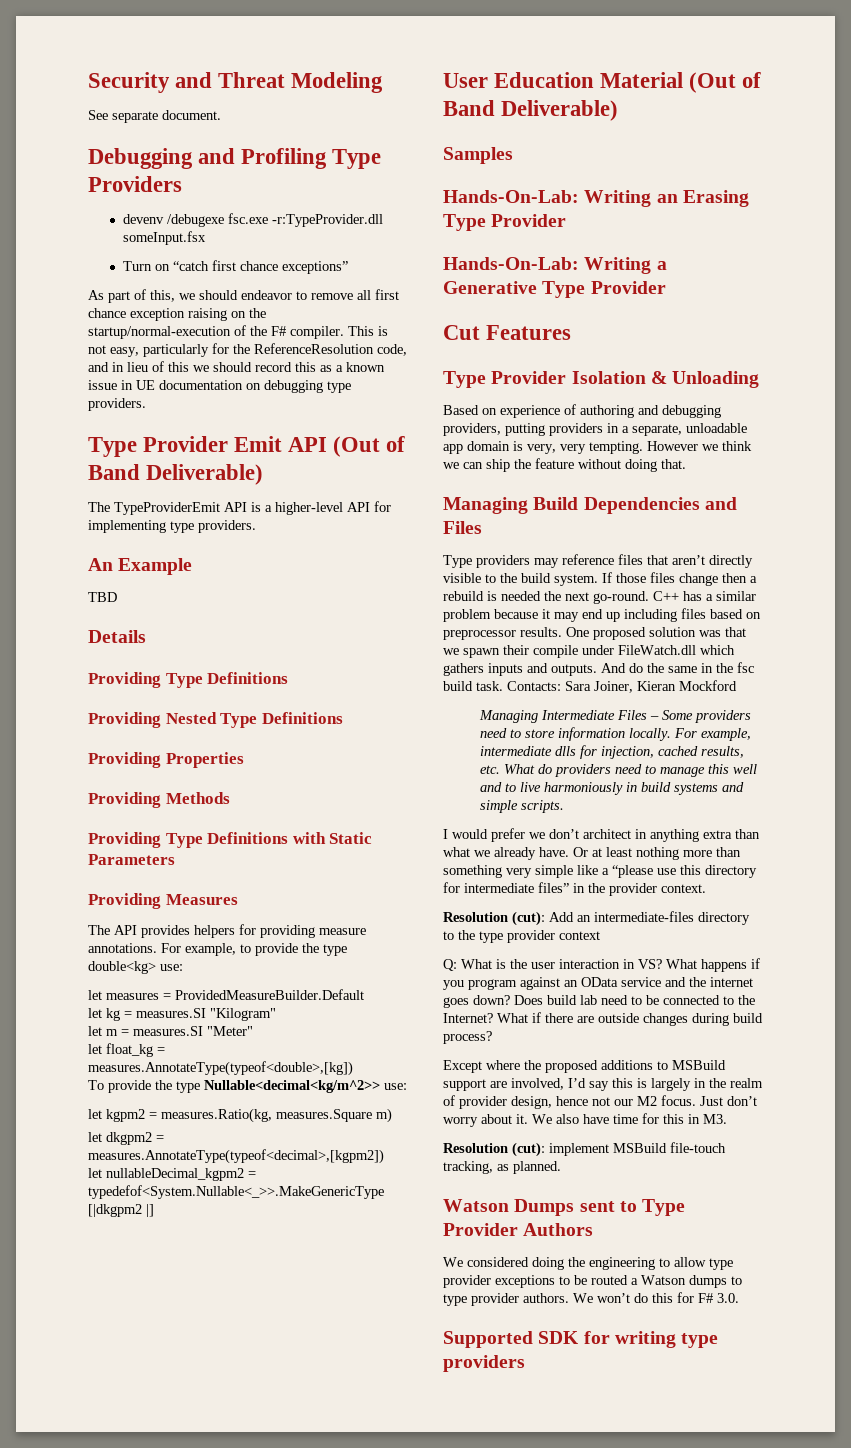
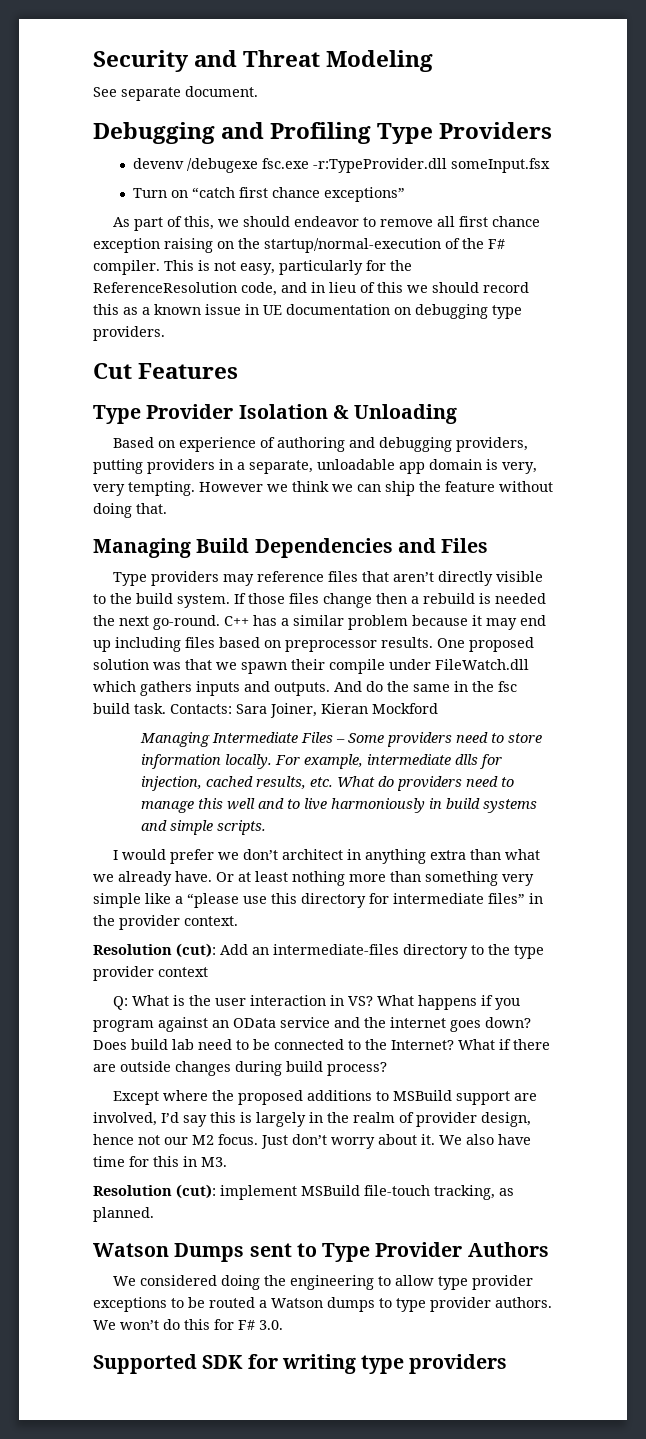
- Type Provider Emit API (Out of Band Deliverable)
- The TypeProviderEmit API is a higher-level API for implementing type providers.
- An Example
- TBD
- Details
- Providing Type Definitions
- Providing Nested Type Definitions
- Providing Properties
- Providing Methods
- Providing Type Definitions with Static Parameters
- Providing Measures
- The API provides helpers for providing measure annotations. For example, to provide the type double<kg> use:
- let measures = ProvidedMeasureBuilder.Default
- let kg = measures.SI "Kilogram"
- let m = measures.SI "Meter"
- let float_kg = measures.AnnotateType(typeof<double>,[kg])
- To provide the type Nullable<decimal<kg/m^2>> use:
- let kgpm2 = measures.Ratio(kg, measures.Square m)
- let dkgpm2 = measures.AnnotateType(typeof<decimal>,[kgpm2])
- let nullableDecimal_kgpm2 = typedefof<System.Nullable<_>>.MakeGenericType [|dkgpm2 |]
- User Education Material (Out of Band Deliverable)
- Samples
- Hands-On-Lab: Writing an Erasing Type Provider
- Hands-On-Lab: Writing a Generative Type Provider

